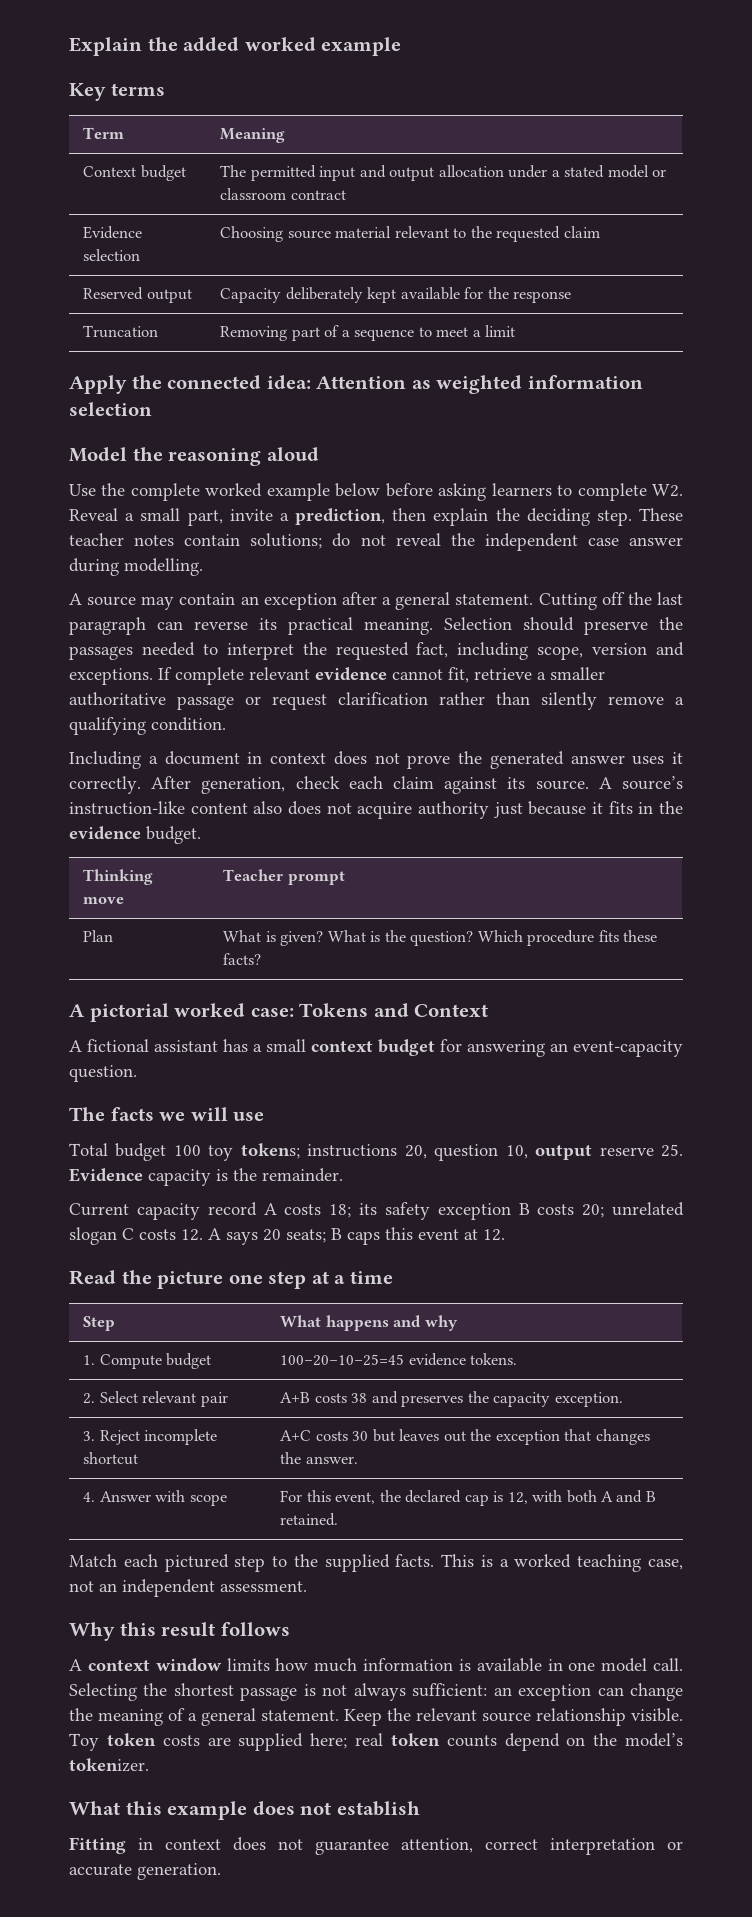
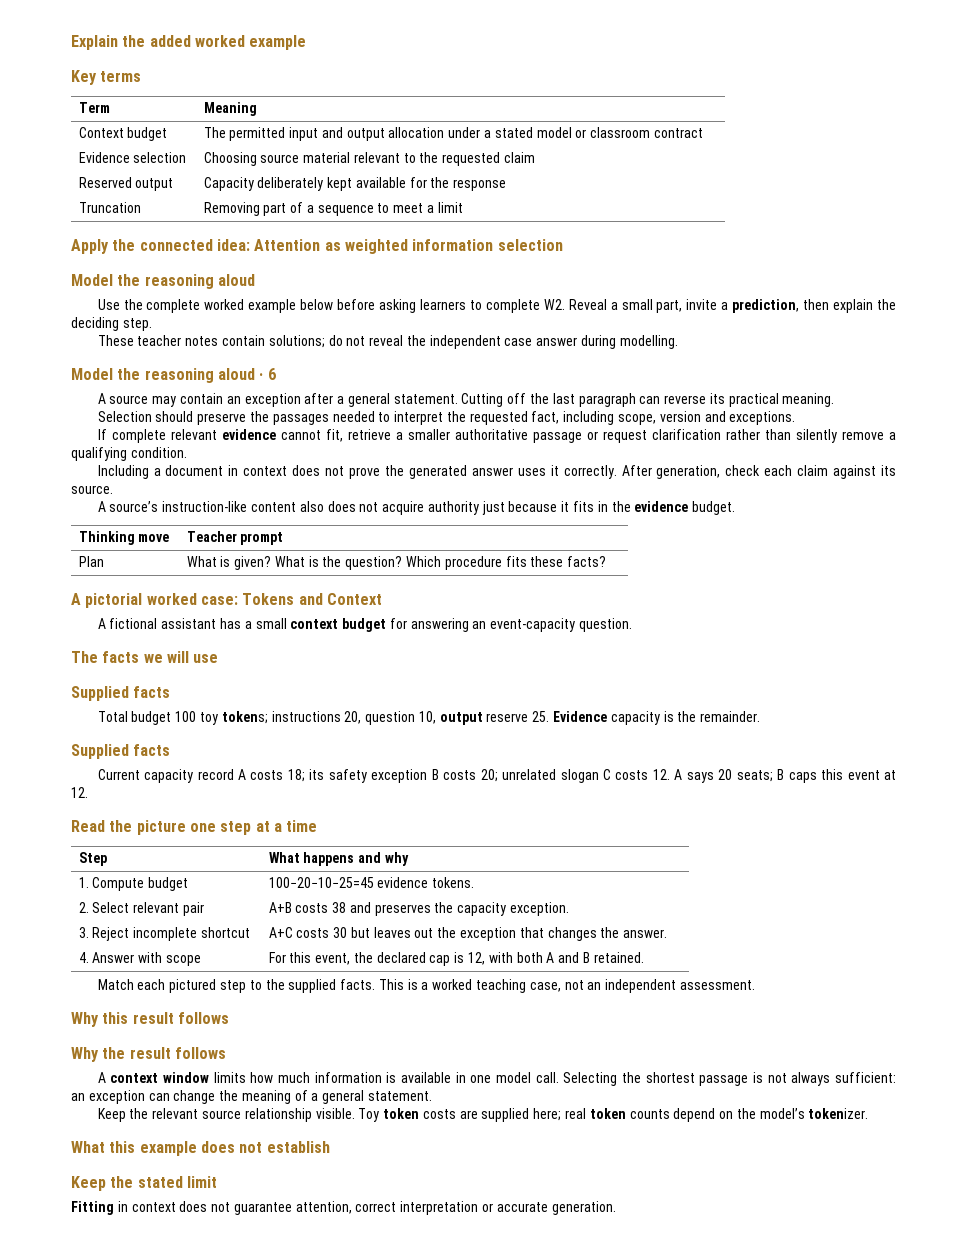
- Use the complete worked example below before asking learners to complete W2. Reveal a small part, invite a prediction, then explain the deciding step. These teacher notes contain solutions; do not reveal the independent case answer during modelling.
+ Use the complete worked example below before asking learners to complete W2. Reveal a small part, invite a prediction, then explain the deciding step.
+ These teacher notes contain solutions; do not reveal the independent case answer during modelling.
+ Model the reasoning aloud · 6
- Cutting off the last paragraph can reverse its practical meaning. Selection should preserve the passages needed to interpret the requested fact, including scope, version and exceptions. If complete relevant evidence cannot fit, retrieve a smaller authoritative passage or request clarification rather than silently remove a qualifying condition.
+ Cutting off the last paragraph can reverse its practical meaning.
+ Selection should preserve the passages needed to interpret the requested fact, including scope, version and exceptions.
+ If complete relevant evidence cannot fit, retrieve a smaller authoritative passage or request clarification rather than silently remove a qualifying condition.
- After generation, check each claim against its source. A source’s instruction-like content also does not acquire authority just because it fits in the evidence budget.
+ After generation, check each claim against its source.
+ A source’s instruction-like content also does not acquire authority just because it fits in the evidence budget.
  The facts we will use
+ Supplied facts
  Total budget 100 toy tokens; instructions 20, question 10, output reserve 25. Evidence capacity is the remainder.
+ Supplied facts
+ Why the result follows
- Selecting the shortest passage is not always sufficient: an exception can change the meaning of a general statement. Keep the relevant source relationship visible.
+ Selecting the shortest passage is not always sufficient: an exception can change the meaning of a general statement.
+ Keep the relevant source relationship visible.
+ Keep the stated limit

